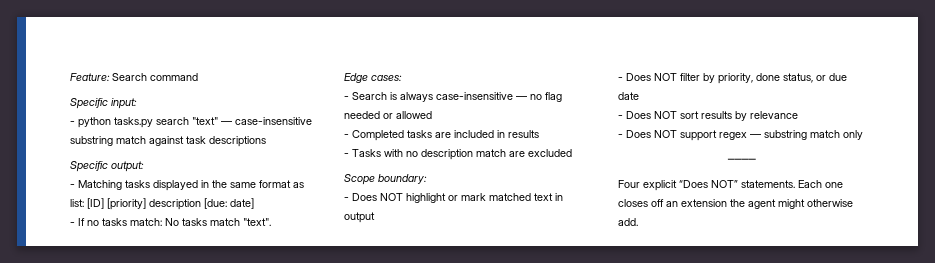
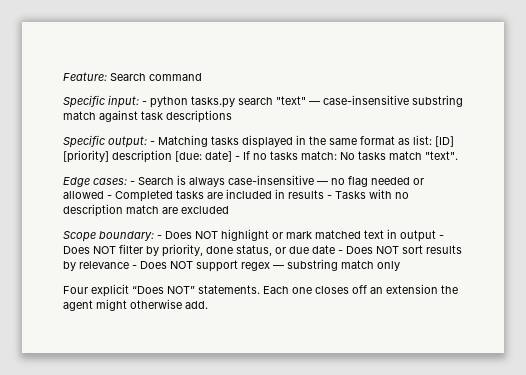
- Specific input:
- - python tasks.py search "text" — case-insensitive substring match against task descriptions
+ Specific input: - python tasks.py search "text" — case-insensitive substring match against task descriptions
- Specific output:
- - Matching tasks displayed in the same format as list: [ID] [priority] description [due: date]
- - If no tasks match: No tasks match "text".
+ Specific output: - Matching tasks displayed in the same format as list: [ID] [priority] description [due: date] - If no tasks match: No tasks match "text".
- Edge cases:
- - Search is always case-insensitive — no flag needed or allowed
- - Completed tasks are included in results
- - Tasks with no description match are excluded
+ Edge cases: - Search is always case-insensitive — no flag needed or allowed - Completed tasks are included in results - Tasks with no description match are excluded
- Scope boundary:
- - Does NOT highlight or mark matched text in output
- - Does NOT filter by priority, done status, or due date
- - Does NOT sort results by relevance
- - Does NOT support regex — substring match only
+ Scope boundary: - Does NOT highlight or mark matched text in output - Does NOT filter by priority, done status, or due date - Does NOT sort results by relevance - Does NOT support regex — substring match only
- ────

